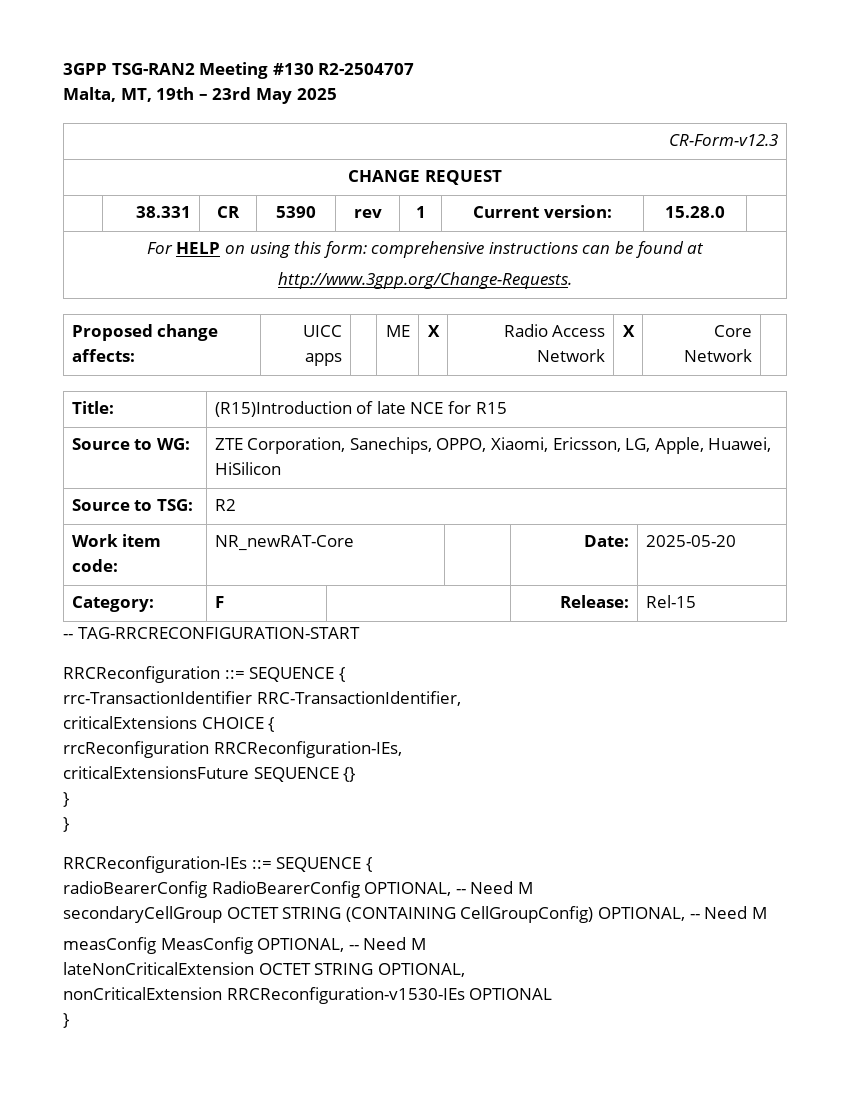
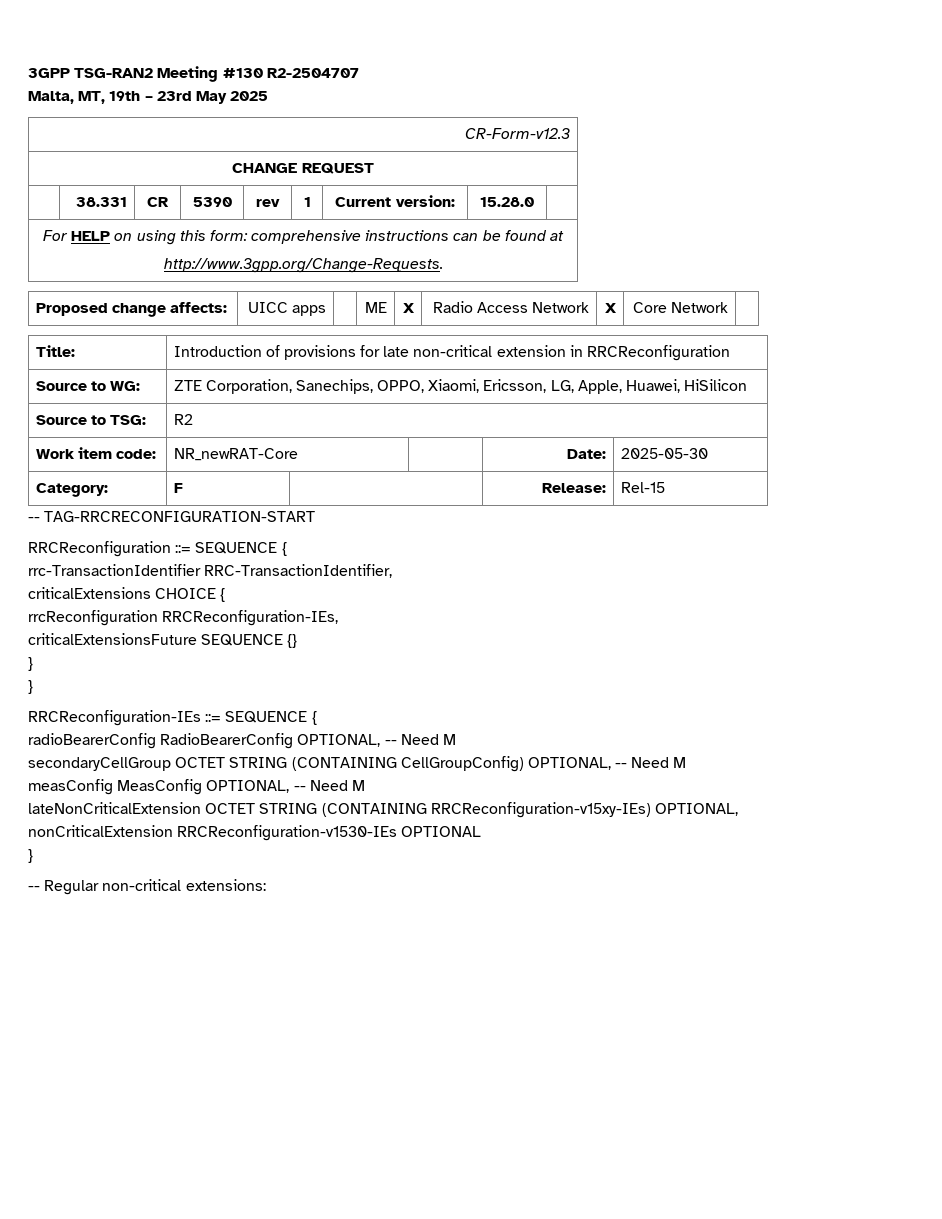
- Title: | (R15)Introduction of late NCE for R15
+ Title: | Introduction of provisions for late non-critical extension in RRCReconfiguration
- Work item code: | NR_newRAT-Core | | Date: | 2025-05-20
+ Work item code: | NR_newRAT-Core | | Date: | 2025-05-30
- lateNonCriticalExtension OCTET STRING OPTIONAL,
+ lateNonCriticalExtension OCTET STRING (CONTAINING RRCReconfiguration-v15xy-IEs) OPTIONAL,
+ -- Regular non-critical extensions:

